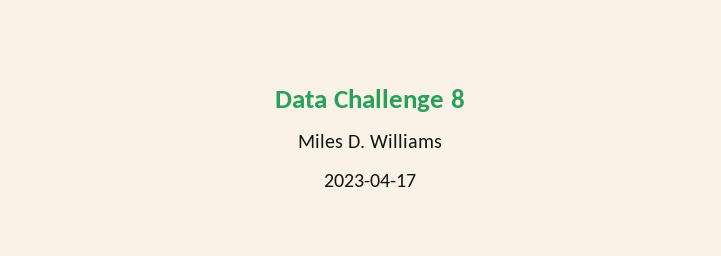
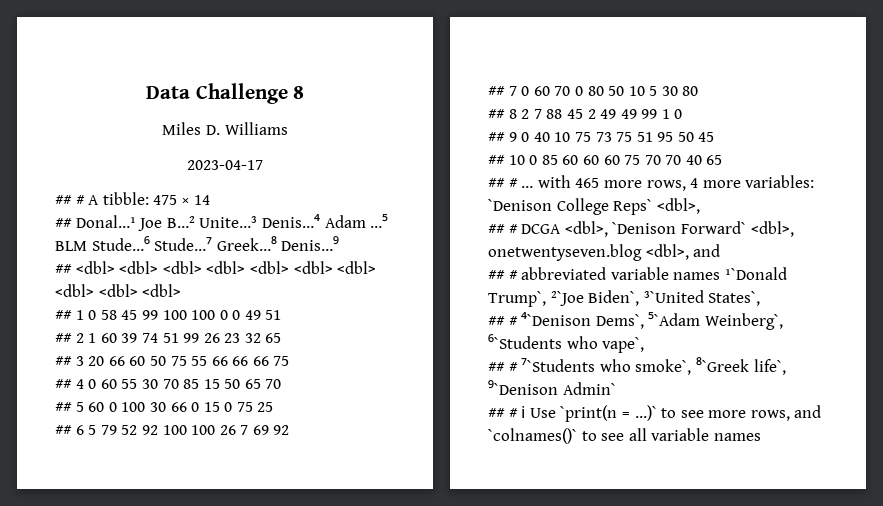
+ ## # A tibble: 475 × 14
+ ## Donal…¹ Joe B…² Unite…³ Denis…⁴ Adam …⁵ BLM Stude…⁶ Stude…⁷ Greek…⁸ Denis…⁹
+ ## <dbl> <dbl> <dbl> <dbl> <dbl> <dbl> <dbl> <dbl> <dbl> <dbl>
+ ## 1 0 58 45 99 100 100 0 0 49 51
+ ## 2 1 60 39 74 51 99 26 23 32 65
+ ## 3 20 66 60 50 75 55 66 66 66 75
+ ## 4 0 60 55 30 70 85 15 50 65 70
+ ## 5 60 0 100 30 66 0 15 0 75 25
+ ## 6 5 79 52 92 100 100 26 7 69 92
+ ## 7 0 60 70 0 80 50 10 5 30 80
+ ## 8 2 7 88 45 2 49 49 99 1 0
+ ## 9 0 40 10 75 73 75 51 95 50 45
+ ## 10 0 85 60 60 60 75 70 70 40 65
+ ## # … with 465 more rows, 4 more variables: `Denison College Reps` <dbl>,
+ ## # DCGA <dbl>, `Denison Forward` <dbl>, onetwentyseven.blog <dbl>, and
+ ## # abbreviated variable names ¹`Donald Trump`, ²`Joe Biden`, ³`United States`,
+ ## # ⁴`Denison Dems`, ⁵`Adam Weinberg`, ⁶`Students who vape`,
+ ## # ⁷`Students who smoke`, ⁸`Greek life`, ⁹`Denison Admin`
+ ## # ℹ Use `print(n = ...)` to see more rows, and `colnames()` to see all variable names

